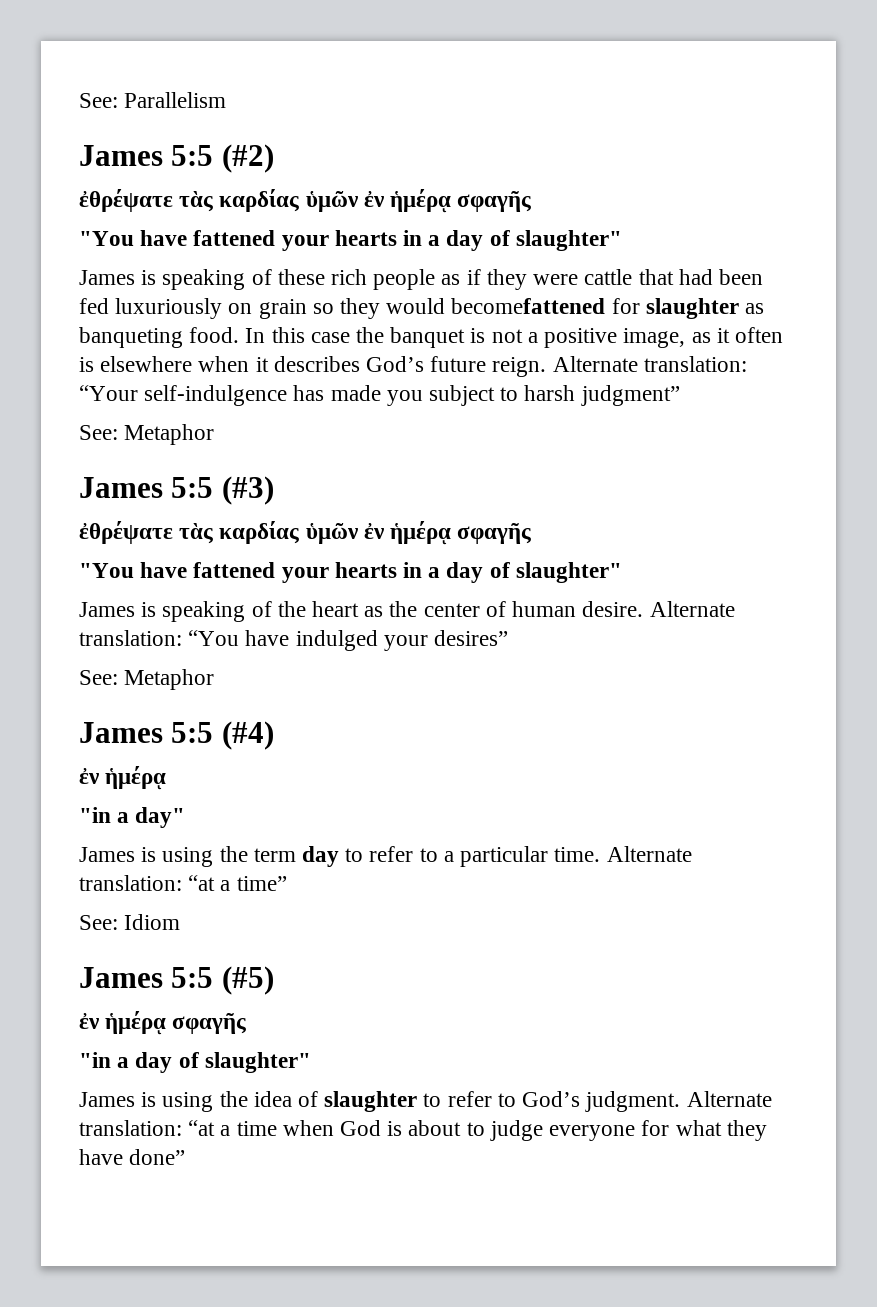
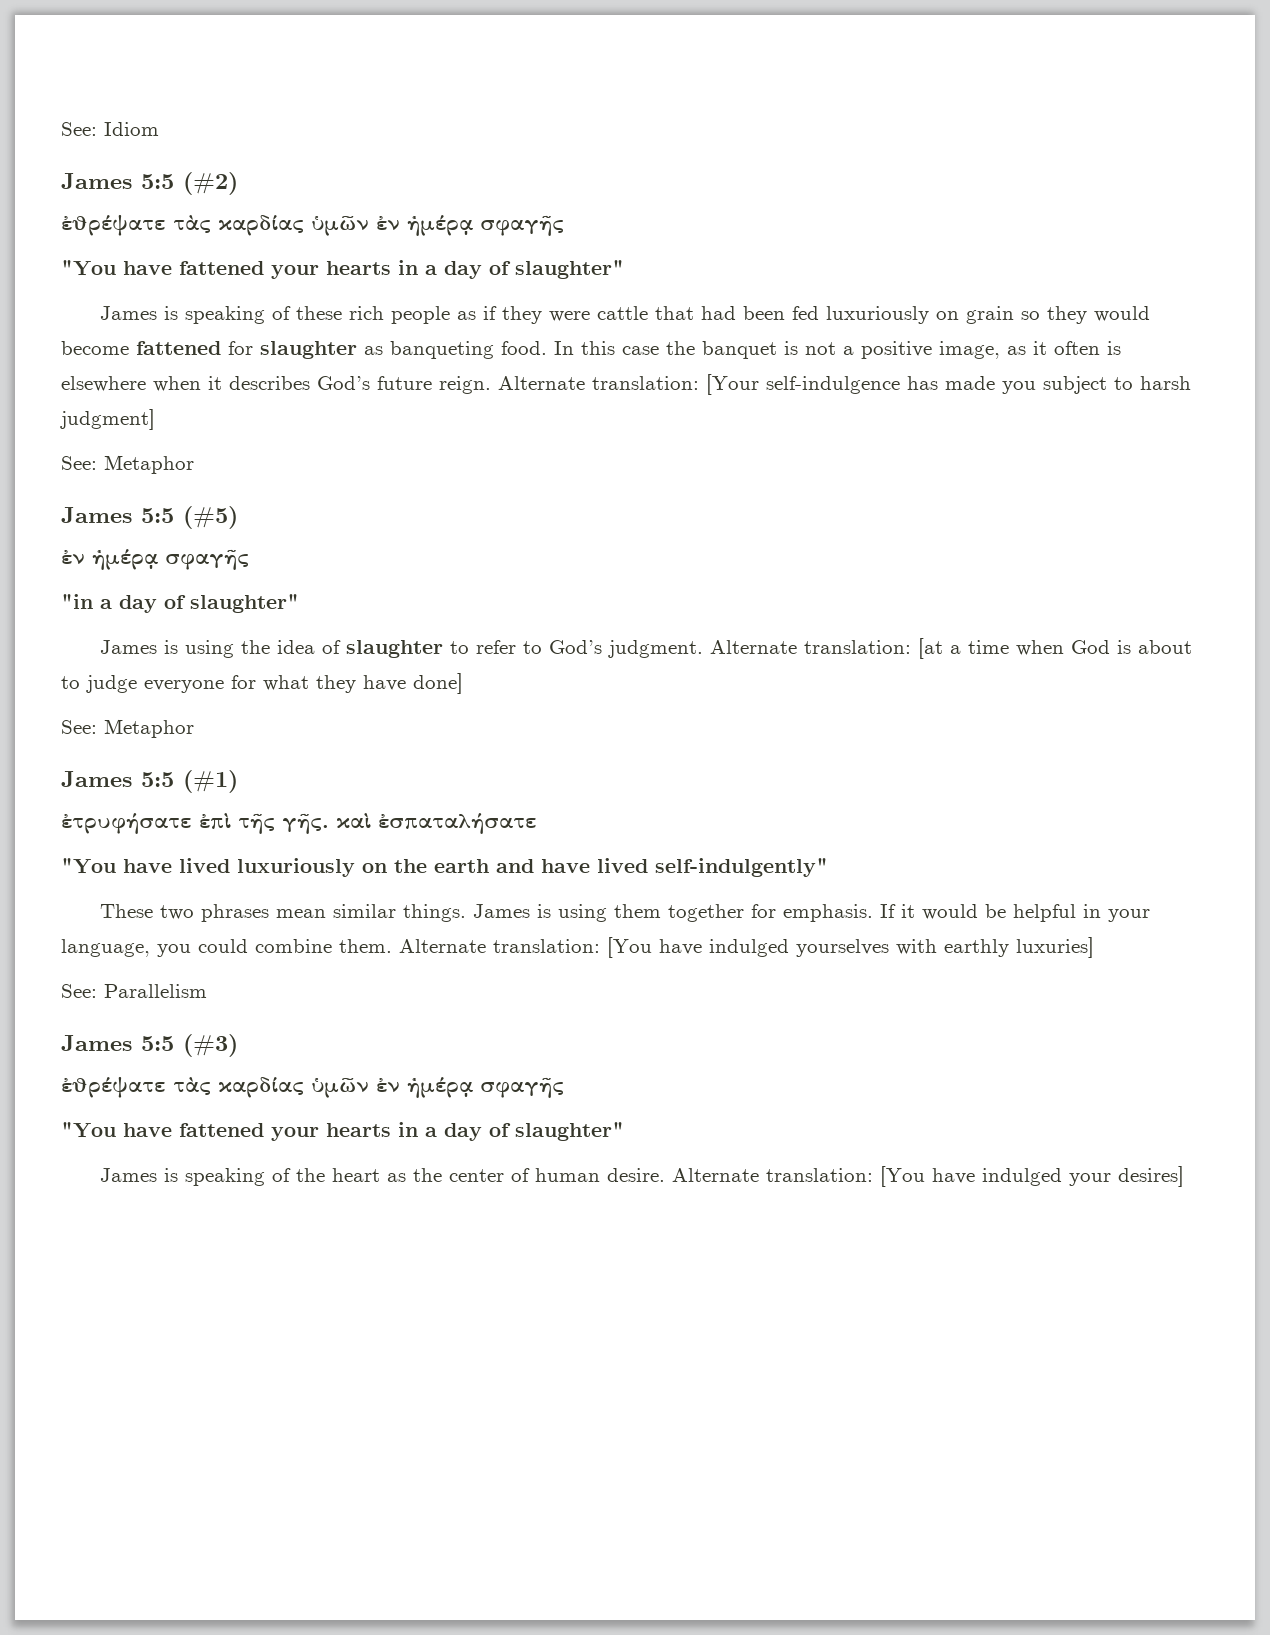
- See: Parallelism
+ See: Idiom
- James is speaking of these rich people as if they were cattle that had been fed luxuriously on grain so they would becomefattened for slaughter as banqueting food.
+ James is speaking of these rich people as if they were cattle that had been fed luxuriously on grain so they would become fattened for slaughter as banqueting food.
- Alternate translation: “Your self-indulgence has made you subject to harsh judgment”
+ Alternate translation: [Your self-indulgence has made you subject to harsh judgment]
  See: Metaphor
+ James 5:5 (#5)
+ ἐν ἡμέρᾳ σφαγῆς
+ "in a day of slaughter"
+ James is using the idea of slaughter to refer to God’s judgment. Alternate translation: [at a time when God is about to judge everyone for what they have done]
+ See: Metaphor
+ James 5:5 (#1)
+ ἐτρυφήσατε ἐπὶ τῆς γῆς. καὶ ἐσπαταλήσατε
+ "You have lived luxuriously on the earth and have lived self-indulgently"
+ These two phrases mean similar things. James is using them together for emphasis. If it would be helpful in your language, you could combine them. Alternate translation: [You have indulged yourselves with earthly luxuries]
+ See: Parallelism
- Alternate translation: “You have indulged your desires”
- See: Metaphor
- James 5:5 (#4)
- ἐν ἡμέρᾳ
- "in a day"
- James is using the term day to refer to a particular time. Alternate translation: “at a time”
- See: Idiom
- James 5:5 (#5)
- ἐν ἡμέρᾳ σφαγῆς
- "in a day of slaughter"
- James is using the idea of slaughter to refer to God’s judgment. Alternate translation: “at a time when God is about to judge everyone for what they have done”
+ Alternate translation: [You have indulged your desires]

